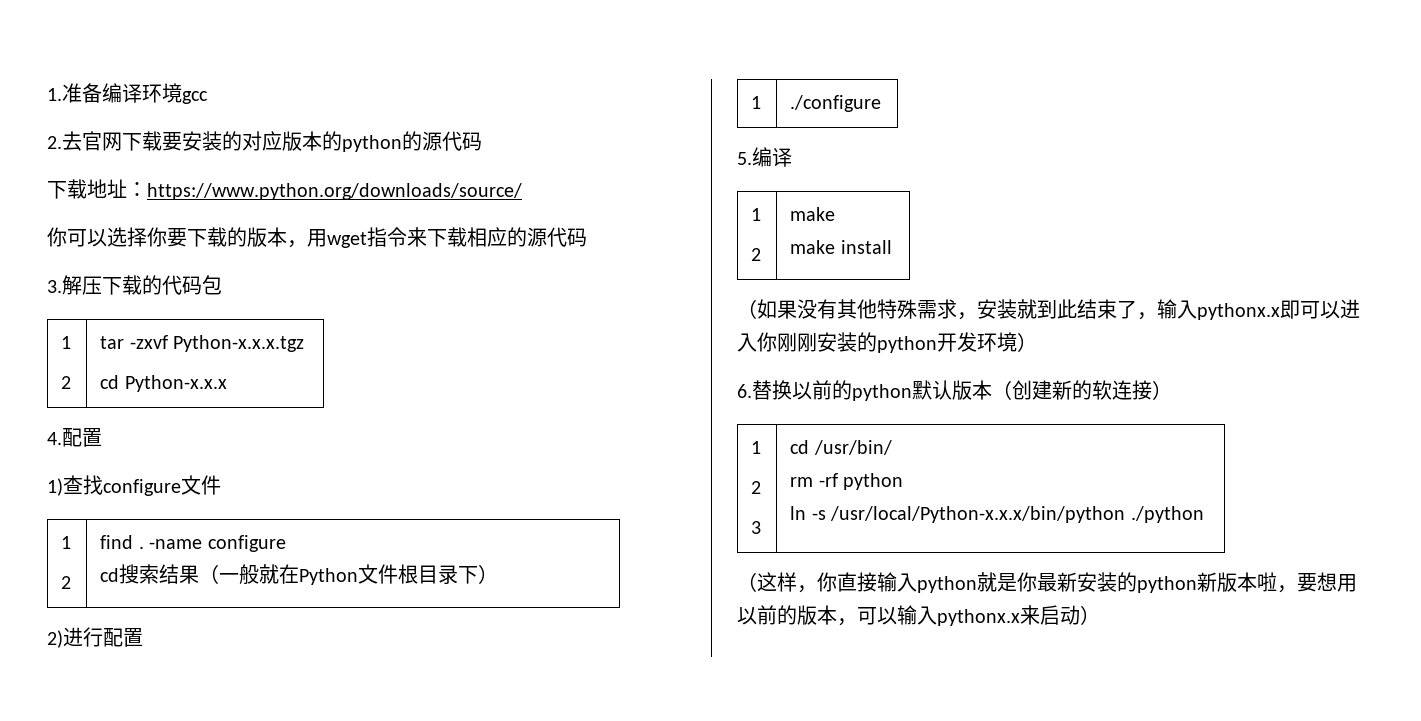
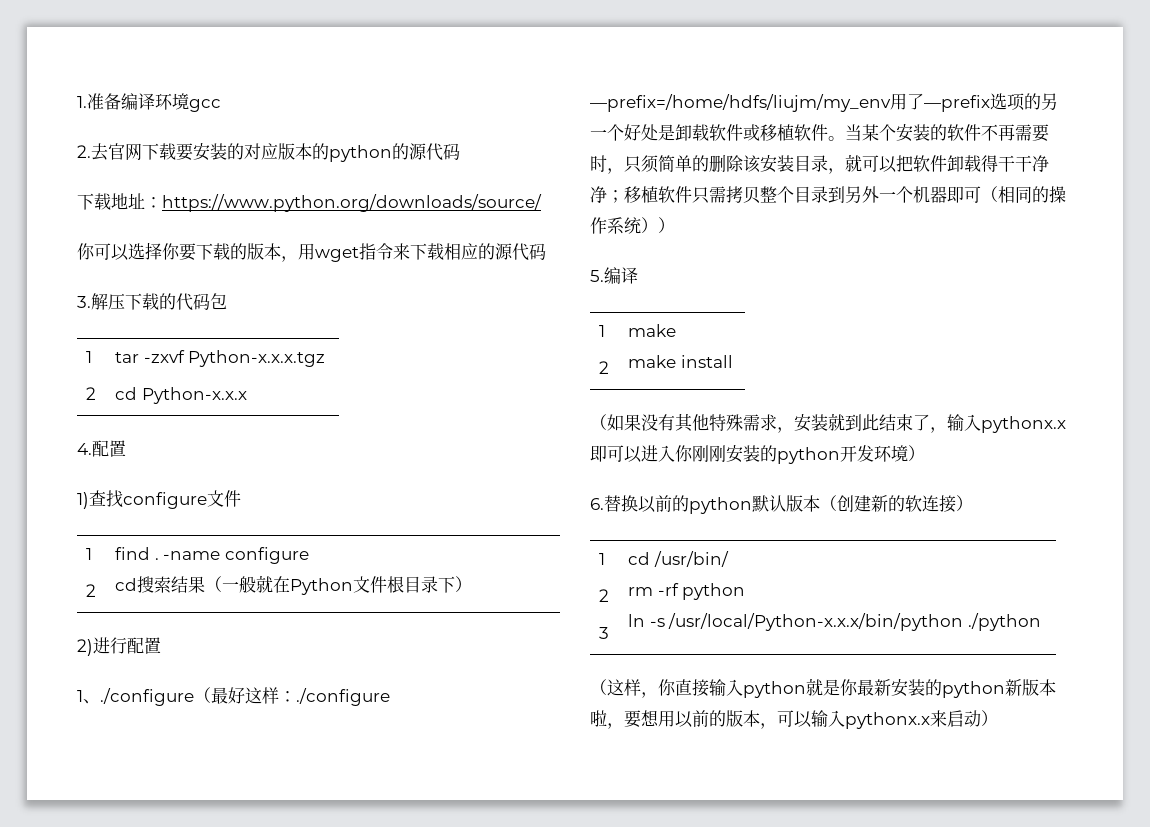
- 1 | ./configure
+ 1、./configure（最好这样：./configure —prefix=/home/hdfs/liujm/my_env用了—prefix选项的另一个好处是卸载软件或移植软件。当某个安装的软件不再需要时，只须简单的删除该安装目录，就可以把软件卸载得干干净净；移植软件只需拷贝整个目录到另外一个机器即可（相同的操作系统））

